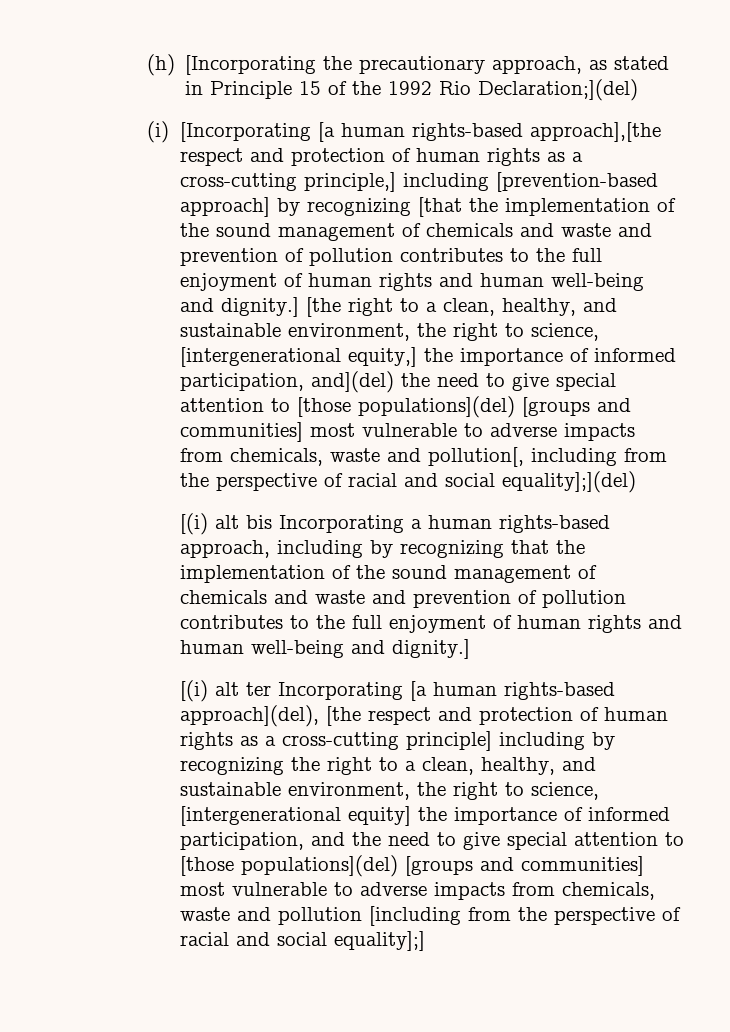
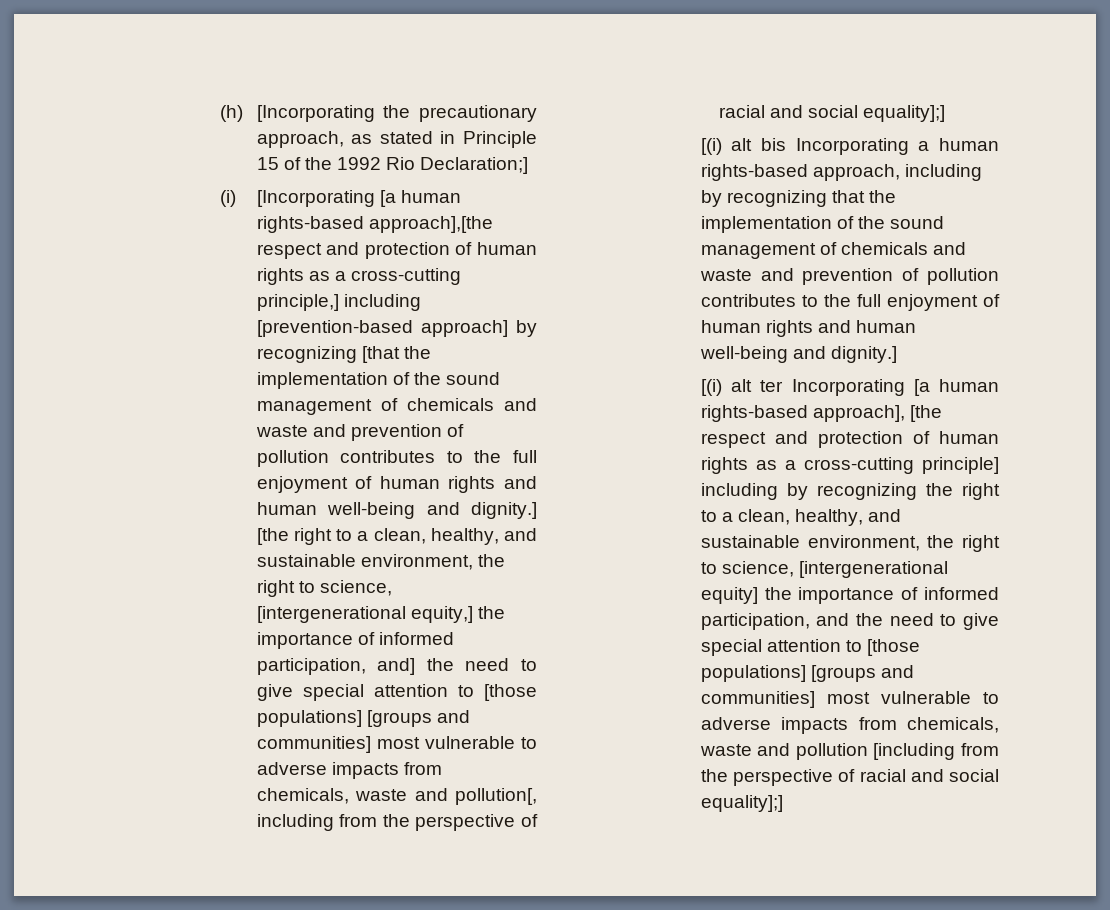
- (h) [Incorporating the precautionary approach, as stated in Principle 15 of the 1992 Rio Declaration;](del)
+ (h) [Incorporating the precautionary approach, as stated in Principle 15 of the 1992 Rio Declaration;]
- [the right to a clean, healthy, and sustainable environment, the right to science, [intergenerational equity,] the importance of informed participation, and](del) the need to give special attention to [those populations](del) [groups and communities] most vulnerable to adverse impacts from chemicals, waste and pollution[, including from the perspective of racial and social equality];](del)
+ [the right to a clean, healthy, and sustainable environment, the right to science, [intergenerational equity,] the importance of informed participation, and] the need to give special attention to [those populations] [groups and communities] most vulnerable to adverse impacts from chemicals, waste and pollution[, including from the perspective of racial and social equality];]
- [(i) alt ter Incorporating [a human rights-based approach](del), [the respect and protection of human rights as a cross-cutting principle] including by recognizing the right to a clean, healthy, and sustainable environment, the right to science, [intergenerational equity] the importance of informed participation, and the need to give special attention to [those populations](del) [groups and communities] most vulnerable to adverse impacts from chemicals, waste and pollution [including from the perspective of racial and social equality];]
+ [(i) alt ter Incorporating [a human rights-based approach], [the respect and protection of human rights as a cross-cutting principle] including by recognizing the right to a clean, healthy, and sustainable environment, the right to science, [intergenerational equity] the importance of informed participation, and the need to give special attention to [those populations] [groups and communities] most vulnerable to adverse impacts from chemicals, waste and pollution [including from the perspective of racial and social equality];]

